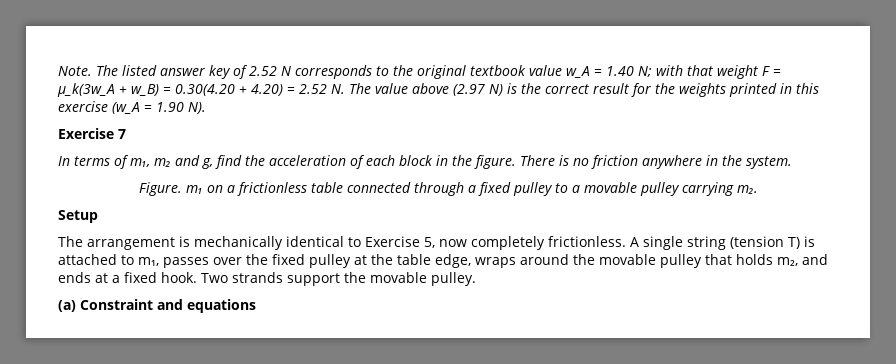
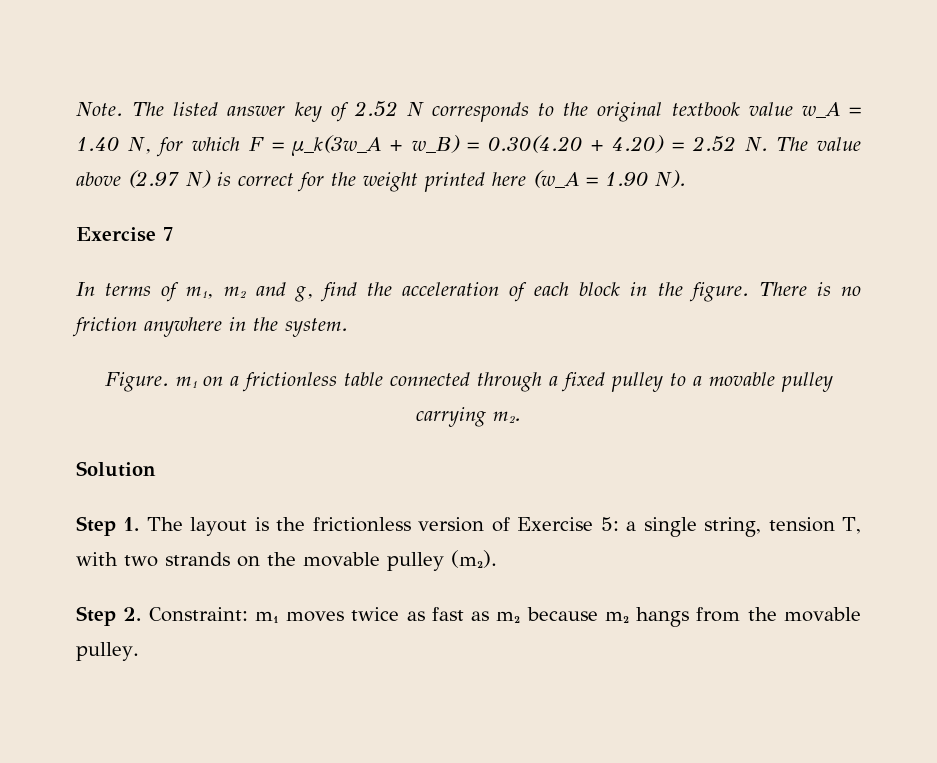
- The listed answer key of 2.52 N corresponds to the original textbook value w_A = 1.40 N; with that weight F = μ_k(3w_A + w_B) = 0.30(4.20 + 4.20) = 2.52 N. The value above (2.97 N) is the correct result for the weights printed in this exercise (w_A = 1.90 N).
+ The listed answer key of 2.52 N corresponds to the original textbook value w_A = 1.40 N, for which F = μ_k(3w_A + w_B) = 0.30(4.20 + 4.20) = 2.52 N. The value above (2.97 N) is correct for the weight printed here (w_A = 1.90 N).
- Setup
- The arrangement is mechanically identical to Exercise 5, now completely frictionless. A single string (tension T) is attached to m₁, passes over the fixed pulley at the table edge, wraps around the movable pulley that holds m₂, and ends at a fixed hook. Two strands support the movable pulley.
+ Solution
+ Step 1. The layout is the frictionless version of Exercise 5: a single string, tension T, with two strands on the movable pulley (m₂).
+ Step 2. Constraint: m₁ moves twice as fast as m₂ because m₂ hangs from the movable pulley.
- (a) Constraint and equations

